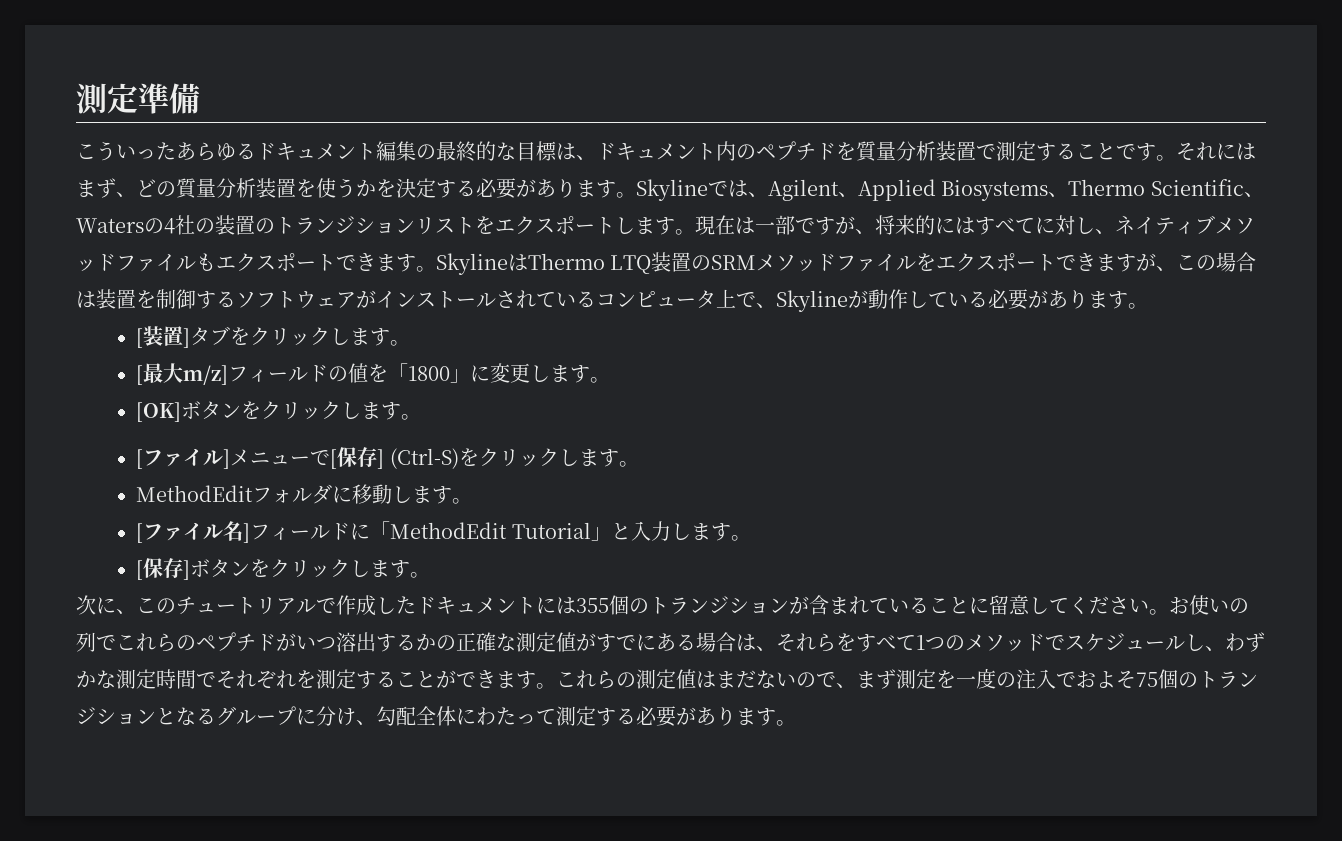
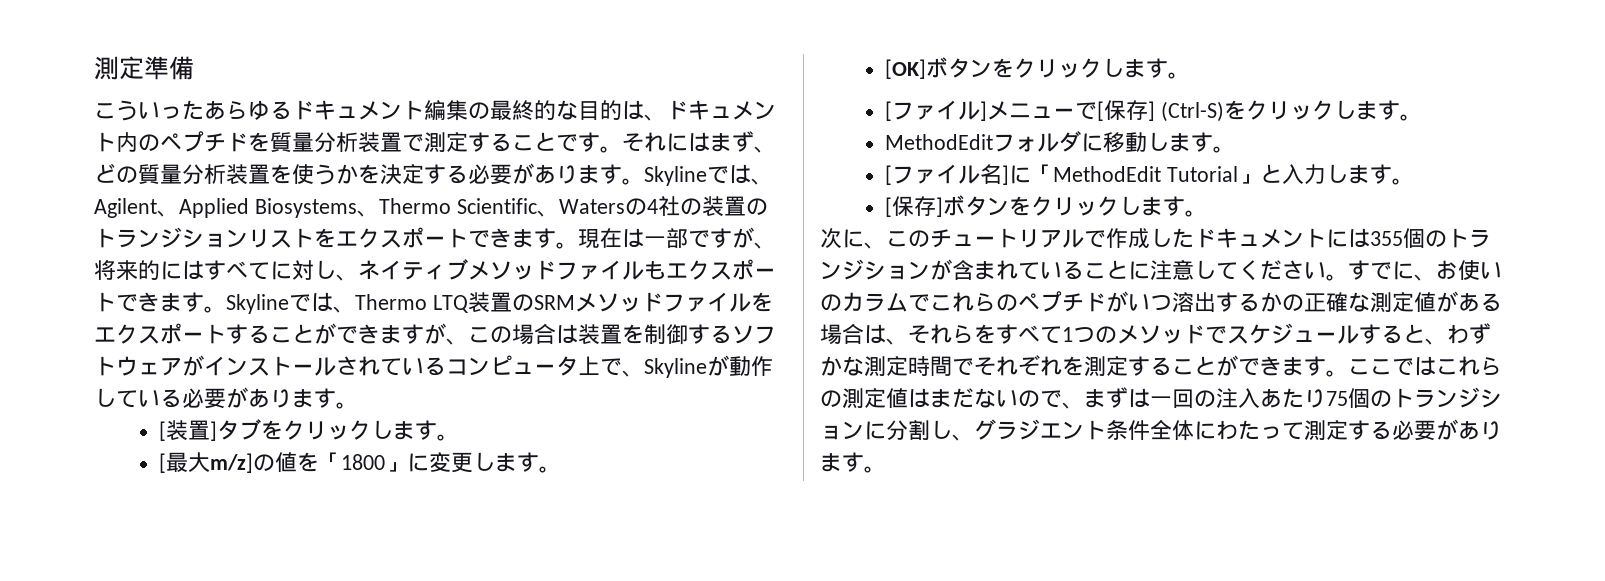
- こういったあらゆるドキュメント編集の最終的な目標は、ドキュメント内のペプチドを質量分析装置で測定することです。
+ こういったあらゆるドキュメント編集の最終的な目的は、ドキュメント内のペプチドを質量分析装置で測定することです。
- Skylineでは、Agilent、Applied Biosystems、Thermo Scientific、Watersの4社の装置のトランジションリストをエクスポートします。
+ Skylineでは、Agilent、Applied Biosystems、Thermo Scientific、Watersの4社の装置のトランジションリストをエクスポートできます。
- SkylineはThermo LTQ装置のSRMメソッドファイルをエクスポートできますが、この場合は装置を制御するソフトウェアがインストールされているコンピュータ上で、Skylineが動作している必要があります。
+ Skylineでは、Thermo LTQ装置のSRMメソッドファイルをエクスポートすることができますが、この場合は装置を制御するソフトウェアがインストールされているコンピュータ上で、Skylineが動作している必要があります。
- [最大m/z]フィールドの値を「1800」に変更します。
+ [最大m/z]の値を「1800」に変更します。
- [ファイル名]フィールドに「MethodEdit Tutorial」と入力します。
+ [ファイル名]に「MethodEdit Tutorial」と入力します。
- 次に、このチュートリアルで作成したドキュメントには355個のトランジションが含まれていることに留意してください。
+ 次に、このチュートリアルで作成したドキュメントには355個のトランジションが含まれていることに注意してください。
- お使いの列でこれらのペプチドがいつ溶出するかの正確な測定値がすでにある場合は、それらをすべて1つのメソッドでスケジュールし、わずかな測定時間でそれぞれを測定することができます。
+ すでに、お使いのカラムでこれらのペプチドがいつ溶出するかの正確な測定値がある場合は、それらをすべて1つのメソッドでスケジュールすると、わずかな測定時間でそれぞれを測定することができます。
- これらの測定値はまだないので、まず測定を一度の注入でおよそ75個のトランジションとなるグループに分け、勾配全体にわたって測定する必要があります。
+ ここではこれらの測定値はまだないので、まずは一回の注入あたり75個のトランジションに分割し、グラジエント条件全体にわたって測定する必要があります。

